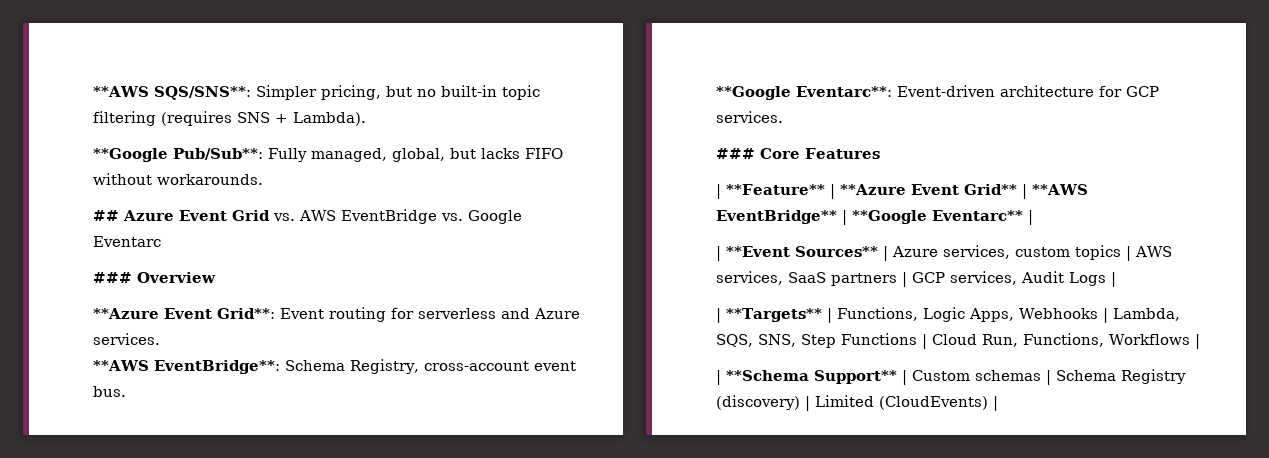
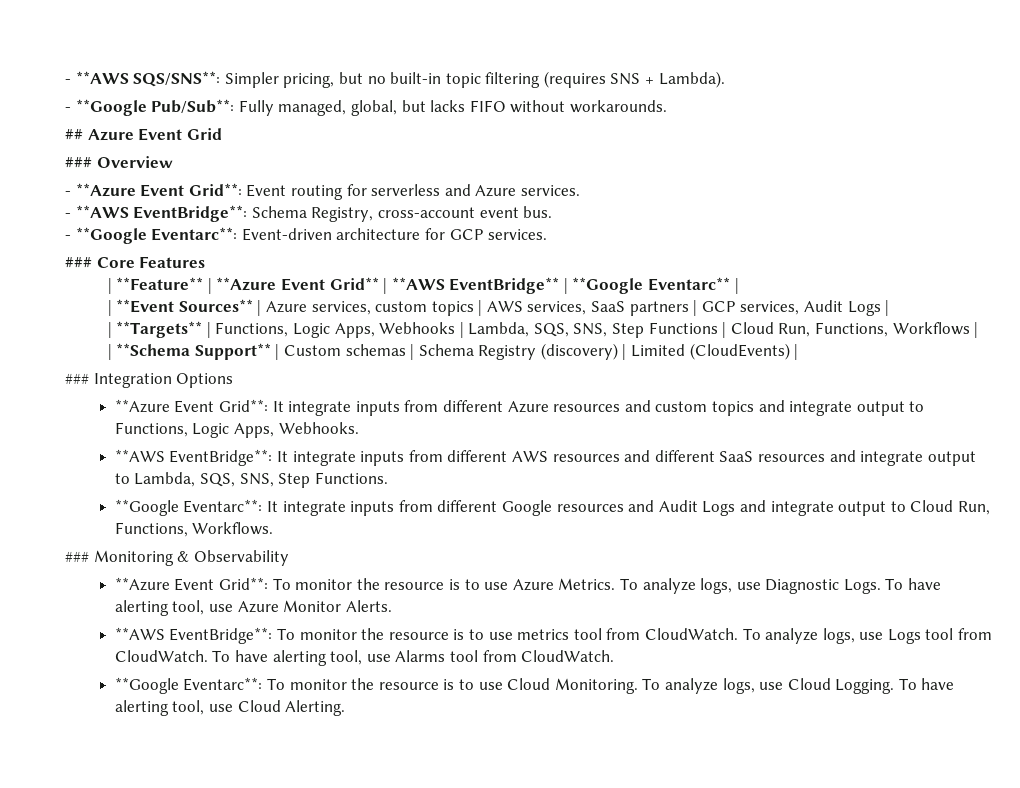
- **AWS SQS/SNS**: Simpler pricing, but no built-in topic filtering (requires SNS + Lambda).
+ - **AWS SQS/SNS**: Simpler pricing, but no built-in topic filtering (requires SNS + Lambda).
- **Google Pub/Sub**: Fully managed, global, but lacks FIFO without workarounds.
+ - **Google Pub/Sub**: Fully managed, global, but lacks FIFO without workarounds.
- ## Azure Event Grid vs. AWS EventBridge vs. Google Eventarc
+ ## Azure Event Grid
- **Azure Event Grid**: Event routing for serverless and Azure services.
+ - **Azure Event Grid**: Event routing for serverless and Azure services.
- **AWS EventBridge**: Schema Registry, cross-account event bus.
+ - **AWS EventBridge**: Schema Registry, cross-account event bus.
- **Google Eventarc**: Event-driven architecture for GCP services.
+ - **Google Eventarc**: Event-driven architecture for GCP services.
+ ### Integration Options
+ **Azure Event Grid**: It integrate inputs from different Azure resources and custom topics and integrate output to Functions, Logic Apps, Webhooks.
+ **AWS EventBridge**: It integrate inputs from different AWS resources and different SaaS resources and integrate output to Lambda, SQS, SNS, Step Functions.
+ **Google Eventarc**: It integrate inputs from different Google resources and Audit Logs and integrate output to Cloud Run, Functions, Workflows.
+ ### Monitoring & Observability
+ **Azure Event Grid**: To monitor the resource is to use Azure Metrics. To analyze logs, use Diagnostic Logs. To have alerting tool, use Azure Monitor Alerts.
+ **AWS EventBridge**: To monitor the resource is to use metrics tool from CloudWatch. To analyze logs, use Logs tool from CloudWatch. To have alerting tool, use Alarms tool from CloudWatch.
+ **Google Eventarc**: To monitor the resource is to use Cloud Monitoring. To analyze logs, use Cloud Logging. To have alerting tool, use Cloud Alerting.

